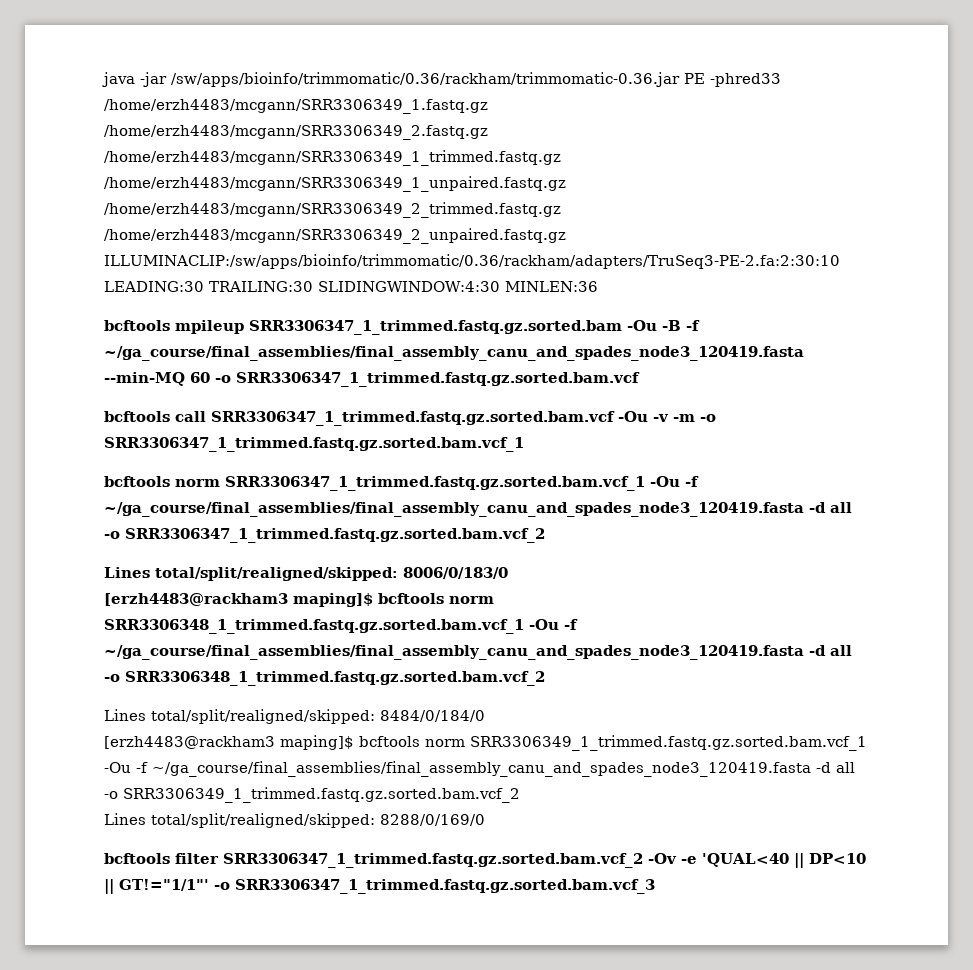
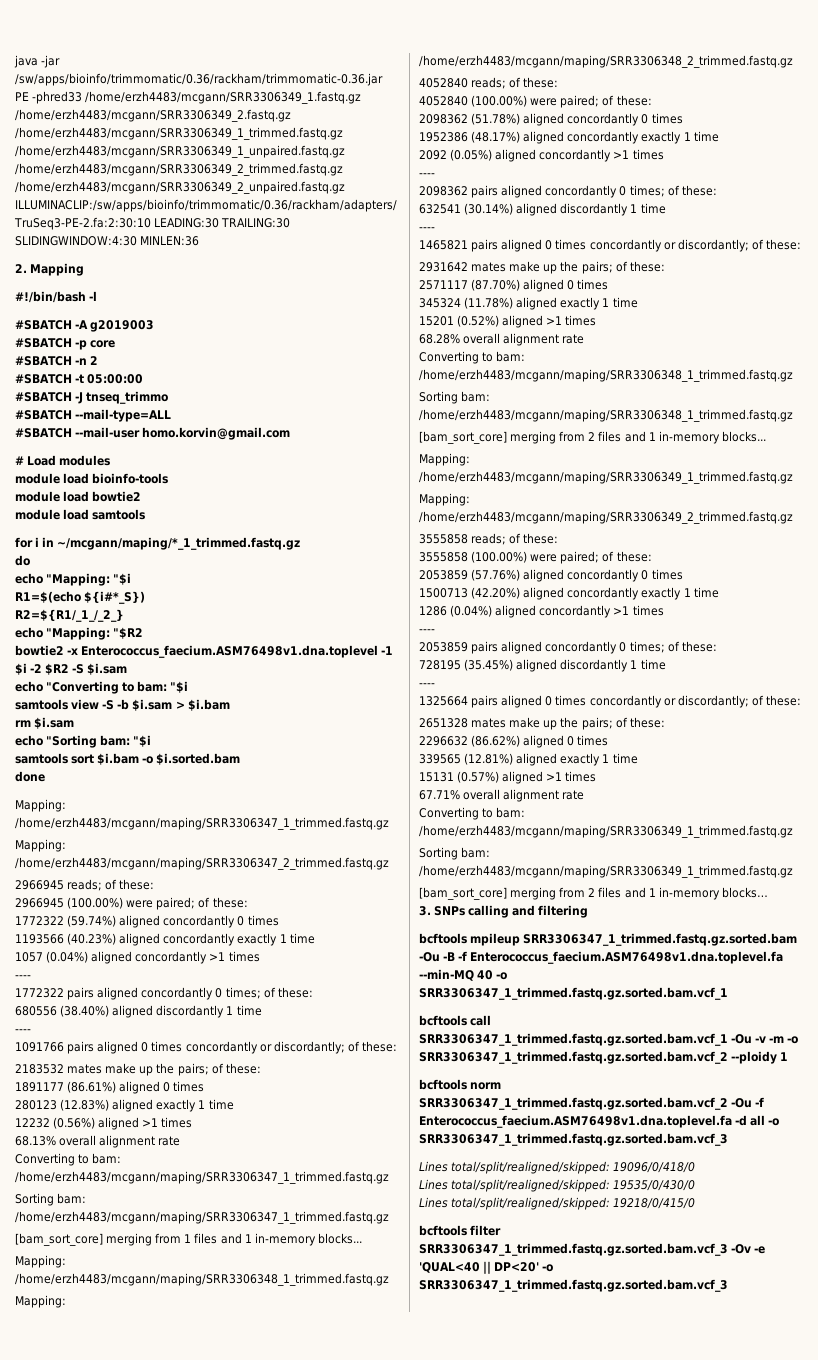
+ 2. Mapping
+ #!/bin/bash -l
+ #SBATCH -A g2019003
+ #SBATCH -p core
+ #SBATCH -n 2
+ #SBATCH -t 05:00:00
+ #SBATCH -J tnseq_trimmo
+ #SBATCH --mail-type=ALL
+ #SBATCH --mail-user homo.korvin@gmail.com
+ # Load modules
+ module load bioinfo-tools
+ module load bowtie2
+ module load samtools
+ for i in ~/mcgann/maping/*_1_trimmed.fastq.gz
+ do
+ echo "Mapping: "$i
+ R1=$(echo ${i#*_S})
+ R2=${R1/_1_/_2_}
+ echo "Mapping: "$R2
+ bowtie2 -x Enterococcus_faecium.ASM76498v1.dna.toplevel -1 $i -2 $R2 -S $i.sam
+ echo "Converting to bam: "$i
+ samtools view -S -b $i.sam > $i.bam
+ rm $i.sam
+ echo "Sorting bam: "$i
+ samtools sort $i.bam -o $i.sorted.bam
+ done
+ Mapping: /home/erzh4483/mcgann/maping/SRR3306347_1_trimmed.fastq.gz
+ Mapping: /home/erzh4483/mcgann/maping/SRR3306347_2_trimmed.fastq.gz
+ 2966945 reads; of these:
+ 2966945 (100.00%) were paired; of these:
+ 1772322 (59.74%) aligned concordantly 0 times
+ 1193566 (40.23%) aligned concordantly exactly 1 time
+ 1057 (0.04%) aligned concordantly >1 times
+ ----
+ 1772322 pairs aligned concordantly 0 times; of these:
+ 680556 (38.40%) aligned discordantly 1 time
+ ----
+ 1091766 pairs aligned 0 times concordantly or discordantly; of these:
+ 2183532 mates make up the pairs; of these:
+ 1891177 (86.61%) aligned 0 times
+ 280123 (12.83%) aligned exactly 1 time
+ 12232 (0.56%) aligned >1 times
+ 68.13% overall alignment rate
+ Converting to bam: /home/erzh4483/mcgann/maping/SRR3306347_1_trimmed.fastq.gz
+ Sorting bam: /home/erzh4483/mcgann/maping/SRR3306347_1_trimmed.fastq.gz
+ [bam_sort_core] merging from 1 files and 1 in-memory blocks...
+ Mapping: /home/erzh4483/mcgann/maping/SRR3306348_1_trimmed.fastq.gz
+ Mapping: /home/erzh4483/mcgann/maping/SRR3306348_2_trimmed.fastq.gz
+ 4052840 reads; of these:
+ 4052840 (100.00%) were paired; of these:
+ 2098362 (51.78%) aligned concordantly 0 times
+ 1952386 (48.17%) aligned concordantly exactly 1 time
+ 2092 (0.05%) aligned concordantly >1 times
+ ----
+ 2098362 pairs aligned concordantly 0 times; of these:
+ 632541 (30.14%) aligned discordantly 1 time
+ ----
+ 1465821 pairs aligned 0 times concordantly or discordantly; of these:
+ 2931642 mates make up the pairs; of these:
+ 2571117 (87.70%) aligned 0 times
+ 345324 (11.78%) aligned exactly 1 time
+ 15201 (0.52%) aligned >1 times
+ 68.28% overall alignment rate
+ Converting to bam: /home/erzh4483/mcgann/maping/SRR3306348_1_trimmed.fastq.gz
+ Sorting bam: /home/erzh4483/mcgann/maping/SRR3306348_1_trimmed.fastq.gz
+ [bam_sort_core] merging from 2 files and 1 in-memory blocks...
+ Mapping: /home/erzh4483/mcgann/maping/SRR3306349_1_trimmed.fastq.gz
+ Mapping: /home/erzh4483/mcgann/maping/SRR3306349_2_trimmed.fastq.gz
+ 3555858 reads; of these:
+ 3555858 (100.00%) were paired; of these:
+ 2053859 (57.76%) aligned concordantly 0 times
+ 1500713 (42.20%) aligned concordantly exactly 1 time
+ 1286 (0.04%) aligned concordantly >1 times
+ ----
+ 2053859 pairs aligned concordantly 0 times; of these:
+ 728195 (35.45%) aligned discordantly 1 time
+ ----
+ 1325664 pairs aligned 0 times concordantly or discordantly; of these:
+ 2651328 mates make up the pairs; of these:
+ 2296632 (86.62%) aligned 0 times
+ 339565 (12.81%) aligned exactly 1 time
+ 15131 (0.57%) aligned >1 times
+ 67.71% overall alignment rate
+ Converting to bam: /home/erzh4483/mcgann/maping/SRR3306349_1_trimmed.fastq.gz
+ Sorting bam: /home/erzh4483/mcgann/maping/SRR3306349_1_trimmed.fastq.gz
+ [bam_sort_core] merging from 2 files and 1 in-memory blocks…
+ 3. SNPs calling and filtering
- bcftools mpileup SRR3306347_1_trimmed.fastq.gz.sorted.bam -Ou -B -f ~/ga_course/final_assemblies/final_assembly_canu_and_spades_node3_120419.fasta --min-MQ 60 -o SRR3306347_1_trimmed.fastq.gz.sorted.bam.vcf
+ bcftools mpileup SRR3306347_1_trimmed.fastq.gz.sorted.bam -Ou -B -f Enterococcus_faecium.ASM76498v1.dna.toplevel.fa --min-MQ 40 -o SRR3306347_1_trimmed.fastq.gz.sorted.bam.vcf_1
- bcftools call SRR3306347_1_trimmed.fastq.gz.sorted.bam.vcf -Ou -v -m -o SRR3306347_1_trimmed.fastq.gz.sorted.bam.vcf_1
- bcftools norm SRR3306347_1_trimmed.fastq.gz.sorted.bam.vcf_1 -Ou -f ~/ga_course/final_assemblies/final_assembly_canu_and_spades_node3_120419.fasta -d all -o SRR3306347_1_trimmed.fastq.gz.sorted.bam.vcf_2
- Lines total/split/realigned/skipped: 8006/0/183/0
- [erzh4483@rackham3 maping]$ bcftools norm SRR3306348_1_trimmed.fastq.gz.sorted.bam.vcf_1 -Ou -f ~/ga_course/final_assemblies/final_assembly_canu_and_spades_node3_120419.fasta -d all -o SRR3306348_1_trimmed.fastq.gz.sorted.bam.vcf_2
- Lines total/split/realigned/skipped: 8484/0/184/0
- [erzh4483@rackham3 maping]$ bcftools norm SRR3306349_1_trimmed.fastq.gz.sorted.bam.vcf_1 -Ou -f ~/ga_course/final_assemblies/final_assembly_canu_and_spades_node3_120419.fasta -d all -o SRR3306349_1_trimmed.fastq.gz.sorted.bam.vcf_2
- Lines total/split/realigned/skipped: 8288/0/169/0
+ bcftools call SRR3306347_1_trimmed.fastq.gz.sorted.bam.vcf_1 -Ou -v -m -o SRR3306347_1_trimmed.fastq.gz.sorted.bam.vcf_2 --ploidy 1
+ bcftools norm SRR3306347_1_trimmed.fastq.gz.sorted.bam.vcf_2 -Ou -f Enterococcus_faecium.ASM76498v1.dna.toplevel.fa -d all -o SRR3306347_1_trimmed.fastq.gz.sorted.bam.vcf_3
+ Lines total/split/realigned/skipped: 19096/0/418/0
+ Lines total/split/realigned/skipped: 19535/0/430/0
+ Lines total/split/realigned/skipped: 19218/0/415/0
- bcftools filter SRR3306347_1_trimmed.fastq.gz.sorted.bam.vcf_2 -Ov -e 'QUAL<40 || DP<10 || GT!="1/1"' -o SRR3306347_1_trimmed.fastq.gz.sorted.bam.vcf_3
+ bcftools filter SRR3306347_1_trimmed.fastq.gz.sorted.bam.vcf_3 -Ov -e 'QUAL<40 || DP<20' -o SRR3306347_1_trimmed.fastq.gz.sorted.bam.vcf_3

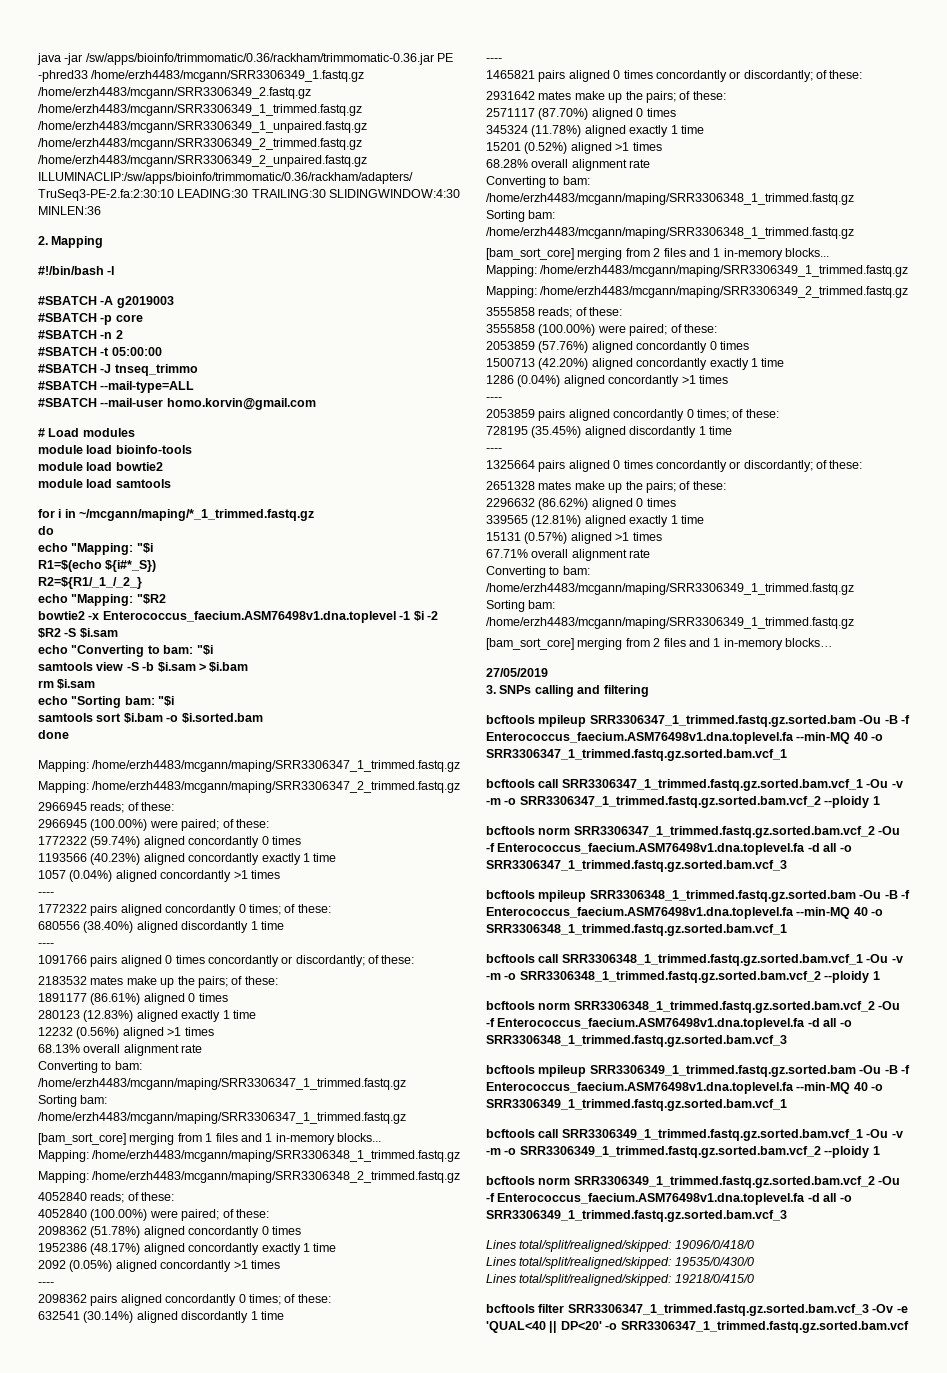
+ 27/05/2019
+ bcftools mpileup SRR3306348_1_trimmed.fastq.gz.sorted.bam -Ou -B -f Enterococcus_faecium.ASM76498v1.dna.toplevel.fa --min-MQ 40 -o SRR3306348_1_trimmed.fastq.gz.sorted.bam.vcf_1
+ bcftools call SRR3306348_1_trimmed.fastq.gz.sorted.bam.vcf_1 -Ou -v -m -o SRR3306348_1_trimmed.fastq.gz.sorted.bam.vcf_2 --ploidy 1
+ bcftools norm SRR3306348_1_trimmed.fastq.gz.sorted.bam.vcf_2 -Ou -f Enterococcus_faecium.ASM76498v1.dna.toplevel.fa -d all -o SRR3306348_1_trimmed.fastq.gz.sorted.bam.vcf_3
+ bcftools mpileup SRR3306349_1_trimmed.fastq.gz.sorted.bam -Ou -B -f Enterococcus_faecium.ASM76498v1.dna.toplevel.fa --min-MQ 40 -o SRR3306349_1_trimmed.fastq.gz.sorted.bam.vcf_1
+ bcftools call SRR3306349_1_trimmed.fastq.gz.sorted.bam.vcf_1 -Ou -v -m -o SRR3306349_1_trimmed.fastq.gz.sorted.bam.vcf_2 --ploidy 1
+ bcftools norm SRR3306349_1_trimmed.fastq.gz.sorted.bam.vcf_2 -Ou -f Enterococcus_faecium.ASM76498v1.dna.toplevel.fa -d all -o SRR3306349_1_trimmed.fastq.gz.sorted.bam.vcf_3
- bcftools filter SRR3306347_1_trimmed.fastq.gz.sorted.bam.vcf_3 -Ov -e 'QUAL<40 || DP<20' -o SRR3306347_1_trimmed.fastq.gz.sorted.bam.vcf_3
+ bcftools filter SRR3306347_1_trimmed.fastq.gz.sorted.bam.vcf_3 -Ov -e 'QUAL<40 || DP<20' -o SRR3306347_1_trimmed.fastq.gz.sorted.bam.vcf

